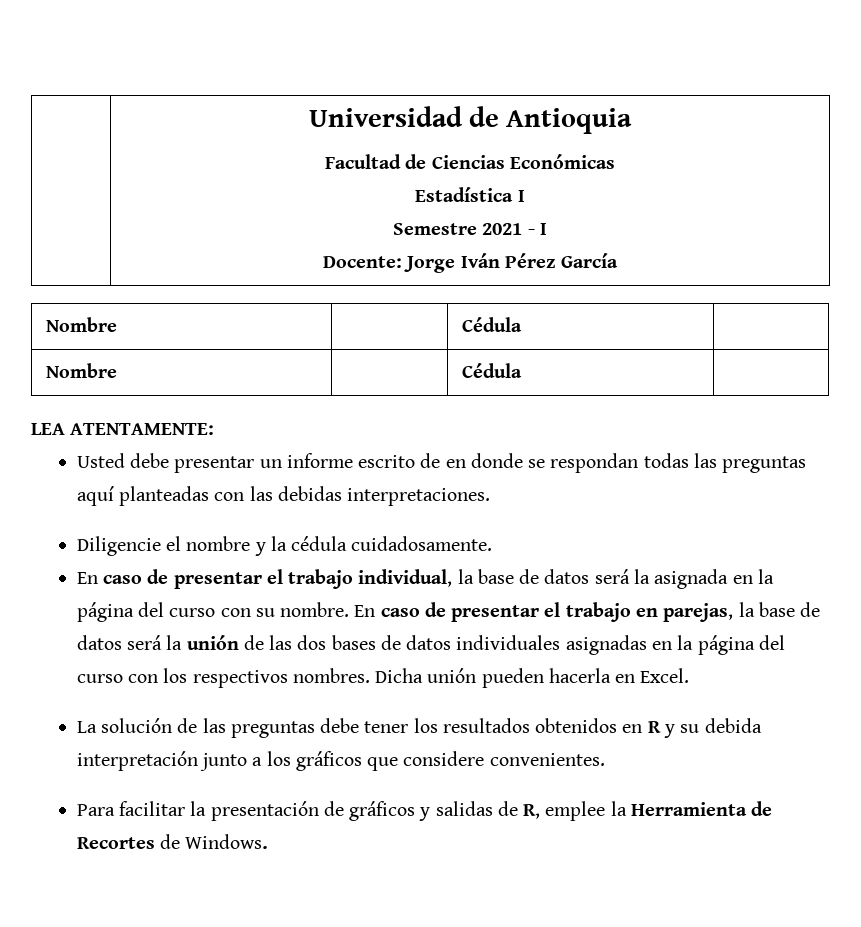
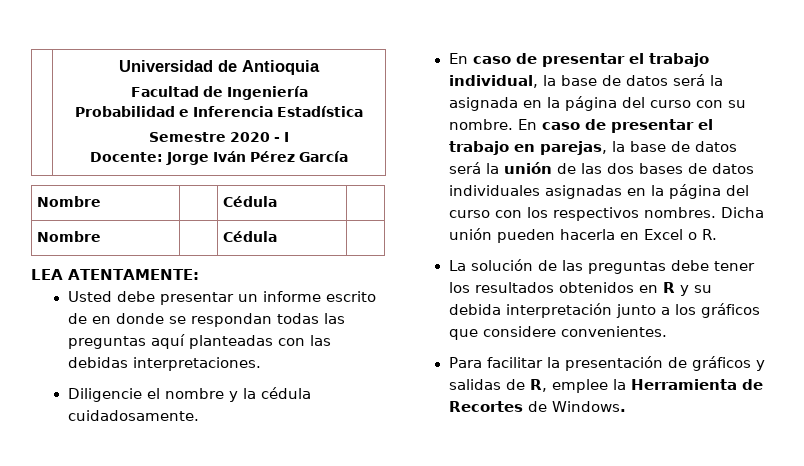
  | Universidad de Antioquia
- Facultad de Ciencias Económicas
- Estadística I
- Semestre 2021 - I
+ Facultad de Ingeniería
+ Probabilidad e Inferencia Estadística
+ Semestre 2020 - I
- Dicha unión pueden hacerla en Excel.
+ Dicha unión pueden hacerla en Excel o R.

